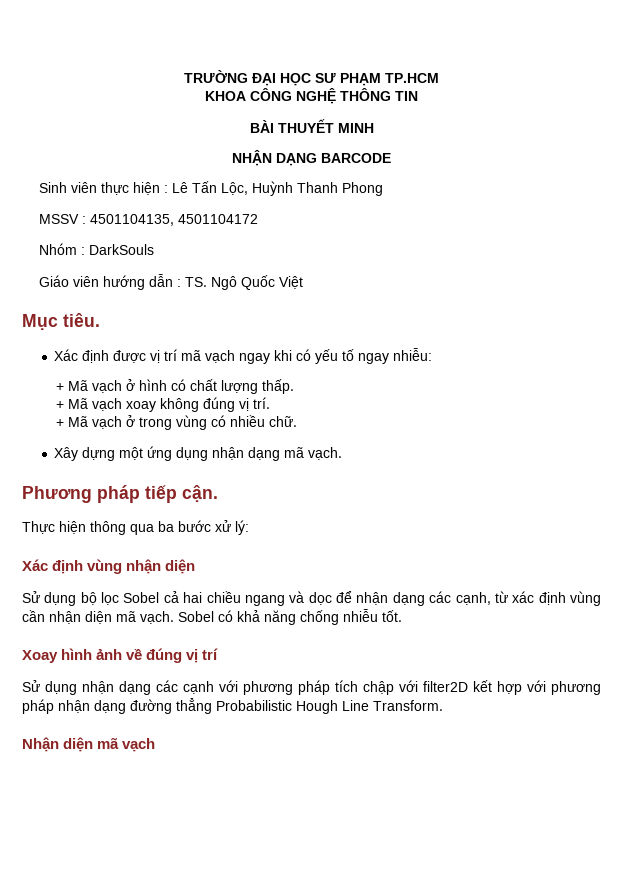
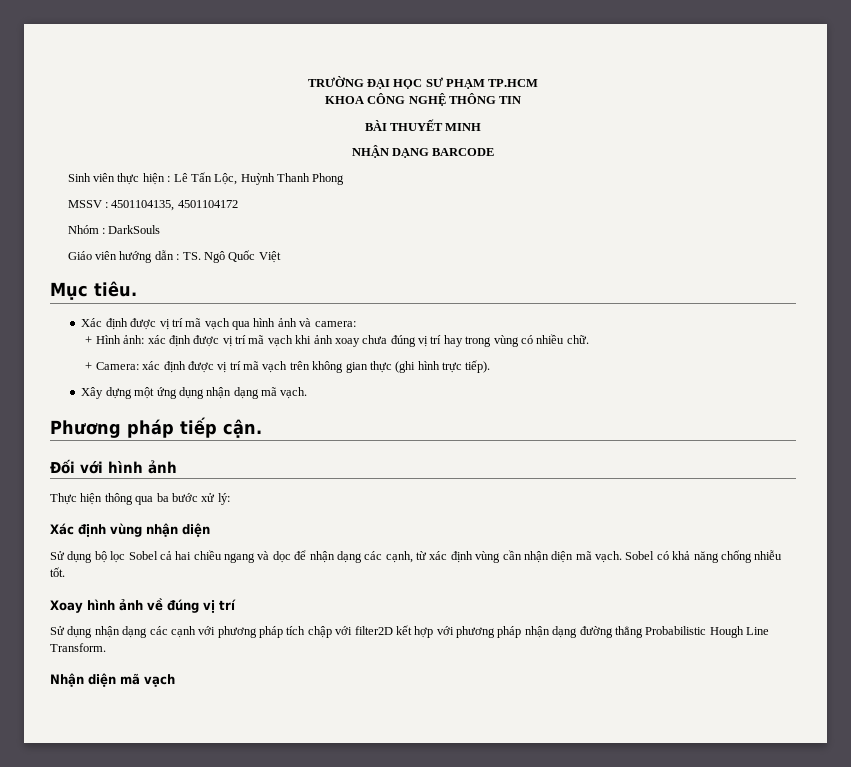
- Xác định được vị trí mã vạch ngay khi có yếu tố ngay nhiễu:
- + Mã vạch ở hình có chất lượng thấp.
- + Mã vạch xoay không đúng vị trí.
- + Mã vạch ở trong vùng có nhiều chữ.
+ Xác định được vị trí mã vạch qua hình ảnh và camera:
+ + Hình ảnh: xác định được vị trí mã vạch khi ảnh xoay chưa đúng vị trí hay trong vùng có nhiều chữ.
+ + Camera: xác định được vị trí mã vạch trên không gian thực (ghi hình trực tiếp).
+ Đối với hình ảnh

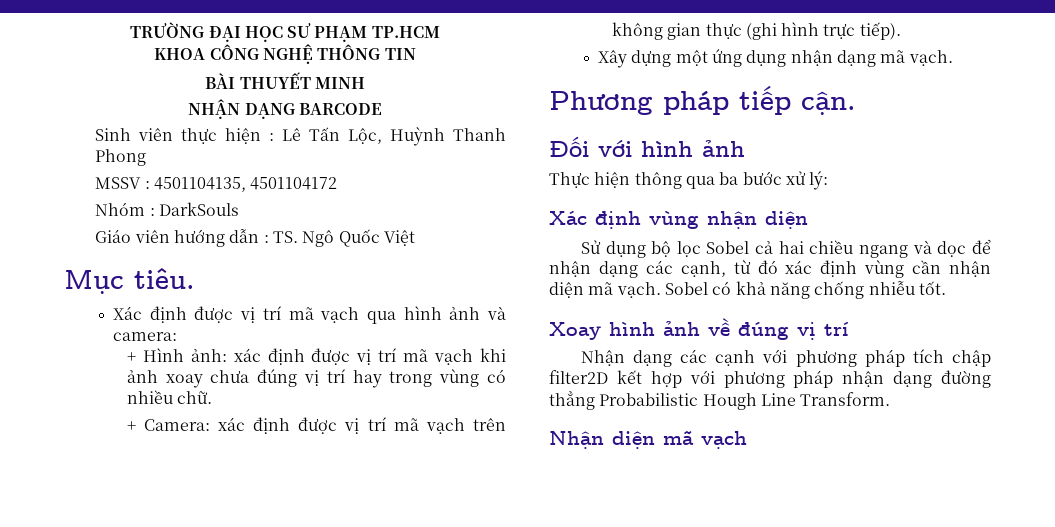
- Sử dụng bộ lọc Sobel cả hai chiều ngang và dọc để nhận dạng các cạnh, từ xác định vùng cần nhận diện mã vạch.
+ Sử dụng bộ lọc Sobel cả hai chiều ngang và dọc để nhận dạng các cạnh, từ đó xác định vùng cần nhận diện mã vạch.
- Sử dụng nhận dạng các cạnh với phương pháp tích chập với filter2D kết hợp với phương pháp nhận dạng đường thẳng Probabilistic Hough Line Transform.
+ Nhận dạng các cạnh với phương pháp tích chập filter2D kết hợp với phương pháp nhận dạng đường thẳng Probabilistic Hough Line Transform.

